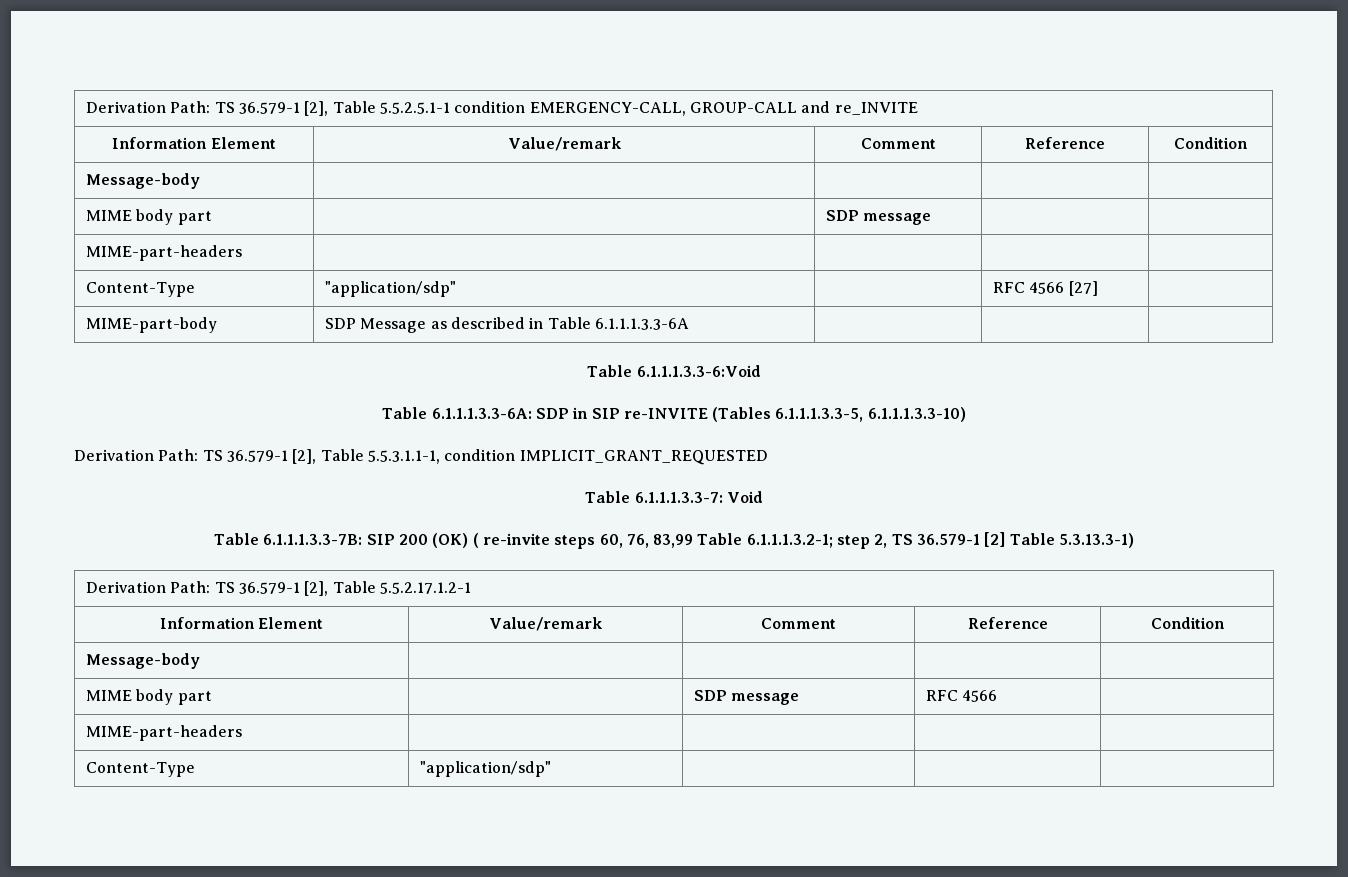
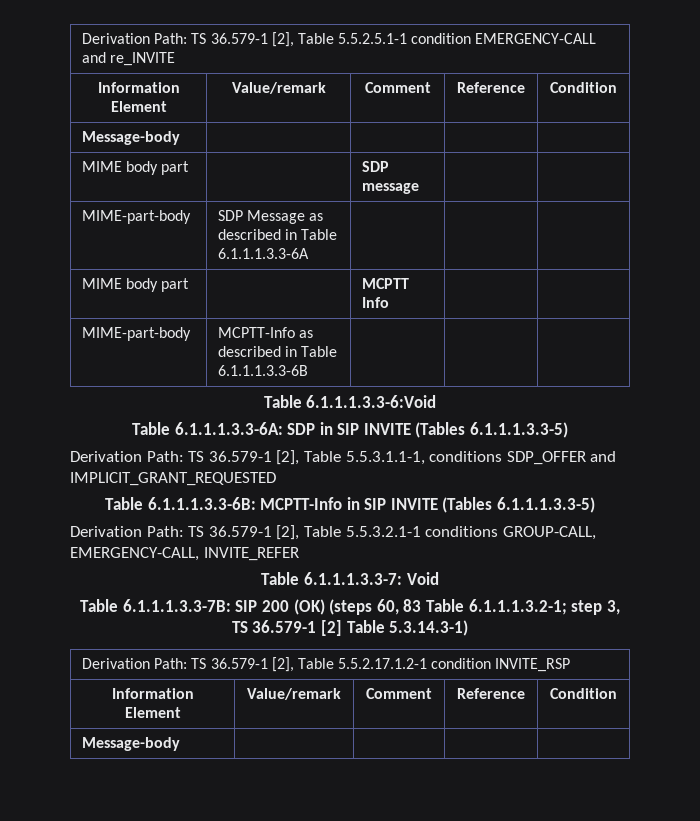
- Derivation Path: TS 36.579-1 [2], Table 5.5.2.5.1-1 condition EMERGENCY-CALL, GROUP-CALL and re_INVITE
+ Derivation Path: TS 36.579-1 [2], Table 5.5.2.5.1-1 condition EMERGENCY-CALL and re_INVITE
  MIME body part | | SDP message | |
- MIME-part-headers | | | |
- Content-Type | "application/sdp" | | RFC 4566 [27] |
+ MIME body part | | MCPTT Info | |
+ MIME-part-body | MCPTT-Info as described in Table 6.1.1.1.3.3-6B | | |
- Table 6.1.1.1.3.3-6A: SDP in SIP re-INVITE (Tables 6.1.1.1.3.3-5, 6.1.1.1.3.3-10)
+ Table 6.1.1.1.3.3-6A: SDP in SIP INVITE (Tables 6.1.1.1.3.3-5)
- Derivation Path: TS 36.579-1 [2], Table 5.5.3.1.1-1, condition IMPLICIT_GRANT_REQUESTED
+ Derivation Path: TS 36.579-1 [2], Table 5.5.3.1.1-1, conditions SDP_OFFER and IMPLICIT_GRANT_REQUESTED
+ Table 6.1.1.1.3.3-6B: MCPTT-Info in SIP INVITE (Tables 6.1.1.1.3.3-5)
+ Derivation Path: TS 36.579-1 [2], Table 5.5.3.2.1-1 conditions GROUP-CALL, EMERGENCY-CALL, INVITE_REFER
- Table 6.1.1.1.3.3-7B: SIP 200 (OK) ( re-invite steps 60, 76, 83,99 Table 6.1.1.1.3.2-1; step 2, TS 36.579-1 [2] Table 5.3.13.3-1)
+ Table 6.1.1.1.3.3-7B: SIP 200 (OK) (steps 60, 83 Table 6.1.1.1.3.2-1; step 3, TS 36.579-1 [2] Table 5.3.14.3-1)
- Derivation Path: TS 36.579-1 [2], Table 5.5.2.17.1.2-1
+ Derivation Path: TS 36.579-1 [2], Table 5.5.2.17.1.2-1 condition INVITE_RSP
  Information Element | Value/remark | Comment | Reference | Condition
  Message-body | | | |
- MIME body part | | SDP message | RFC 4566 |
- MIME-part-headers | | | |
- Content-Type | "application/sdp" | | |

